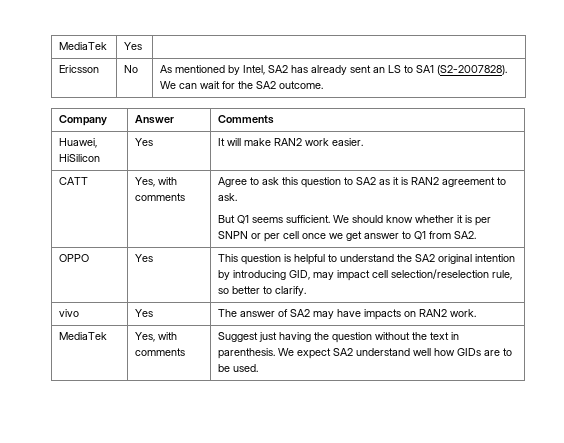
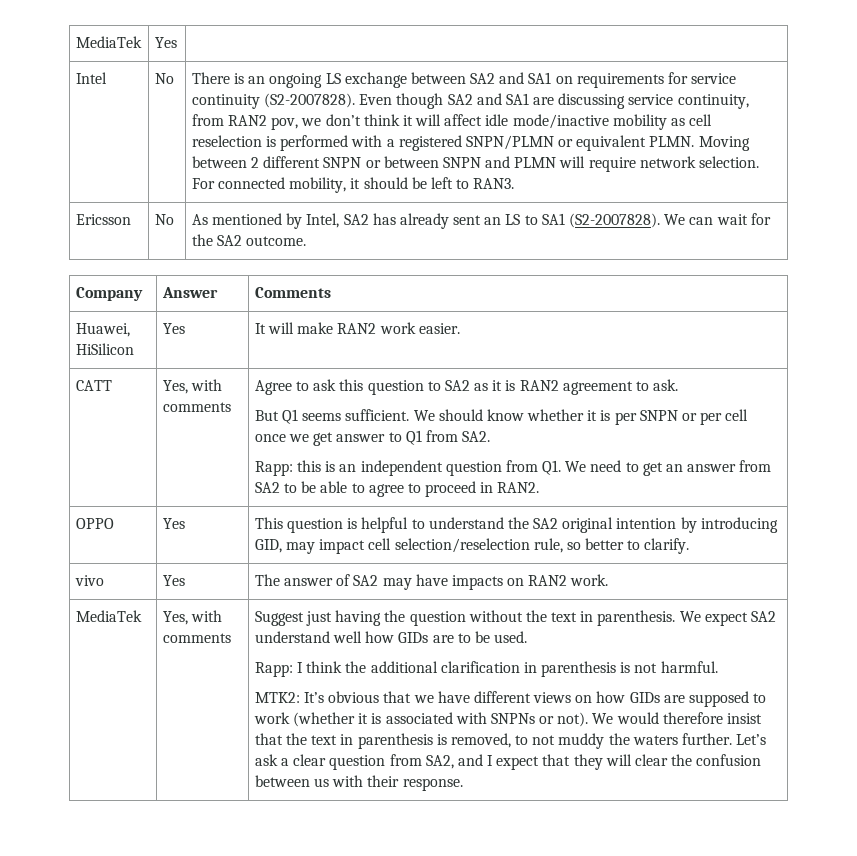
+ Intel | No | There is an ongoing LS exchange between SA2 and SA1 on requirements for service continuity (S2-2007828). Even though SA2 and SA1 are discussing service continuity, from RAN2 pov, we don’t think it will affect idle mode/inactive mobility as cell reselection is performed with a registered SNPN/PLMN or equivalent PLMN. Moving between 2 different SNPN or between SNPN and PLMN will require network selection. For connected mobility, it should be left to RAN3.
+ Rapp: this is an independent question from Q1. We need to get an answer from SA2 to be able to agree to proceed in RAN2.
+ Rapp: I think the additional clarification in parenthesis is not harmful.
+ MTK2: It’s obvious that we have different views on how GIDs are supposed to work (whether it is associated with SNPNs or not). We would therefore insist that the text in parenthesis is removed, to not muddy the waters further. Let’s ask a clear question from SA2, and I expect that they will clear the confusion between us with their response.

